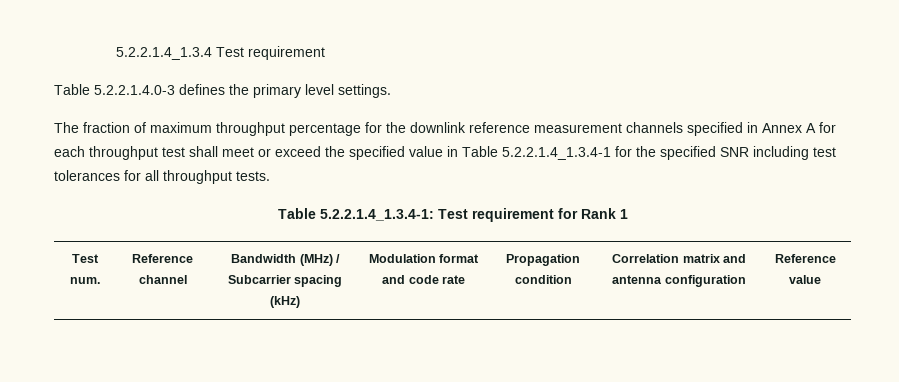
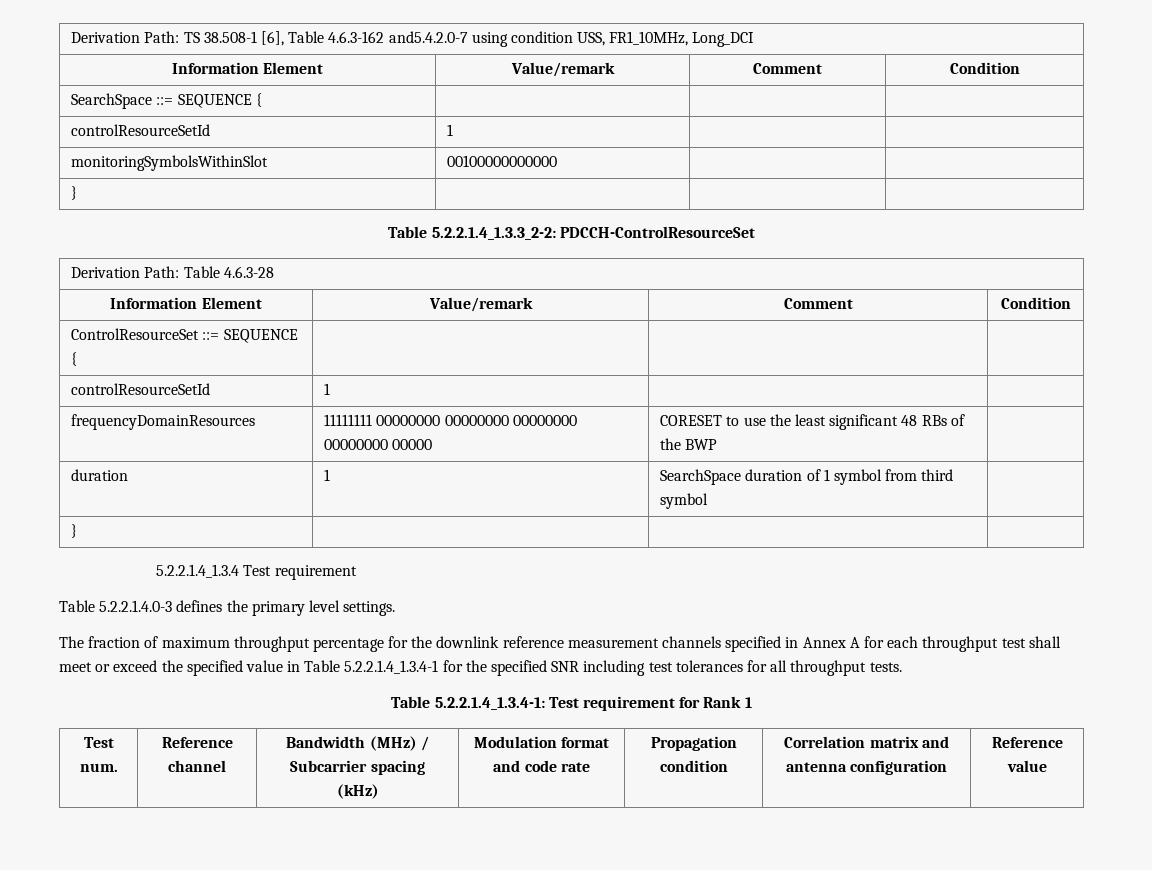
+ Derivation Path: TS 38.508-1 [6], Table 4.6.3-162 and5.4.2.0-7 using condition USS, FR1_10MHz, Long_DCI
+ Information Element | Value/remark | Comment | Condition
+ SearchSpace ::= SEQUENCE { | | |
+ controlResourceSetId | 1 | |
+ monitoringSymbolsWithinSlot | 00100000000000 | |
+ } | | |
+ Table 5.2.2.1.4_1.3.3_2-2: PDCCH-ControlResourceSet
+ Derivation Path: Table 4.6.3-28
+ Information Element | Value/remark | Comment | Condition
+ ControlResourceSet ::= SEQUENCE { | | |
+ controlResourceSetId | 1 | |
+ frequencyDomainResources | 11111111 00000000 00000000 00000000 00000000 00000 | CORESET to use the least significant 48 RBs of the BWP |
+ duration | 1 | SearchSpace duration of 1 symbol from third symbol |
+ } | | |

